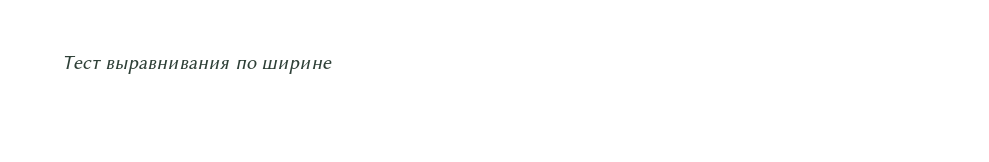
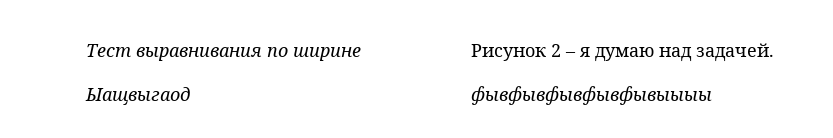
+ Ыащвыгаод
+ Рисунок 2 – я думаю над задачей.
+ фывфывфывфывфывыыыы

